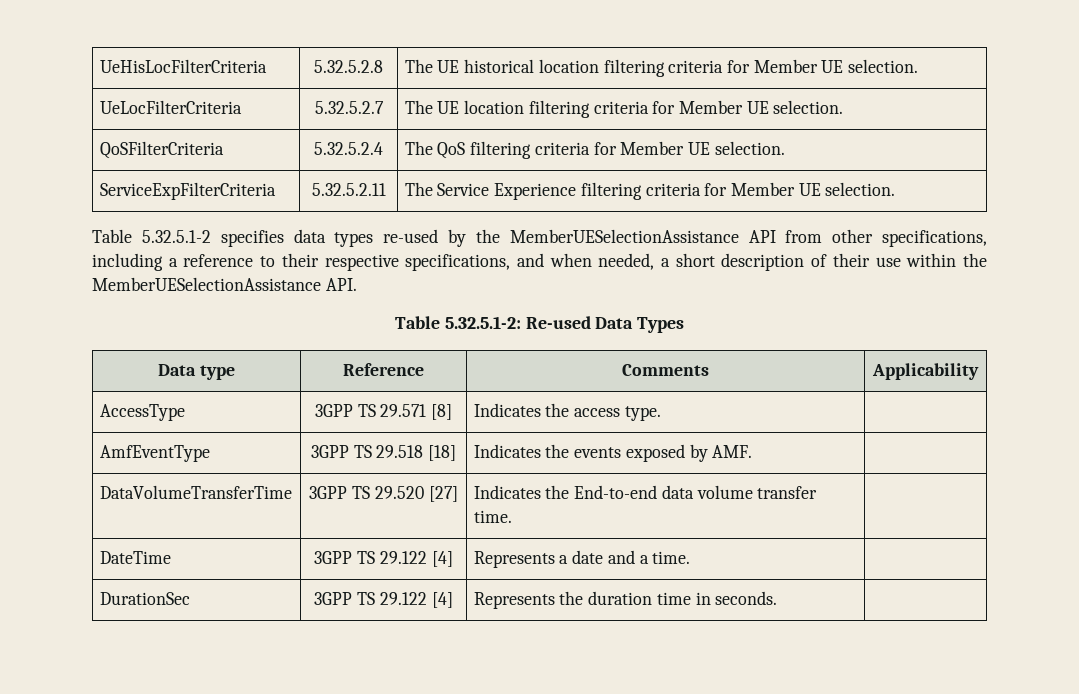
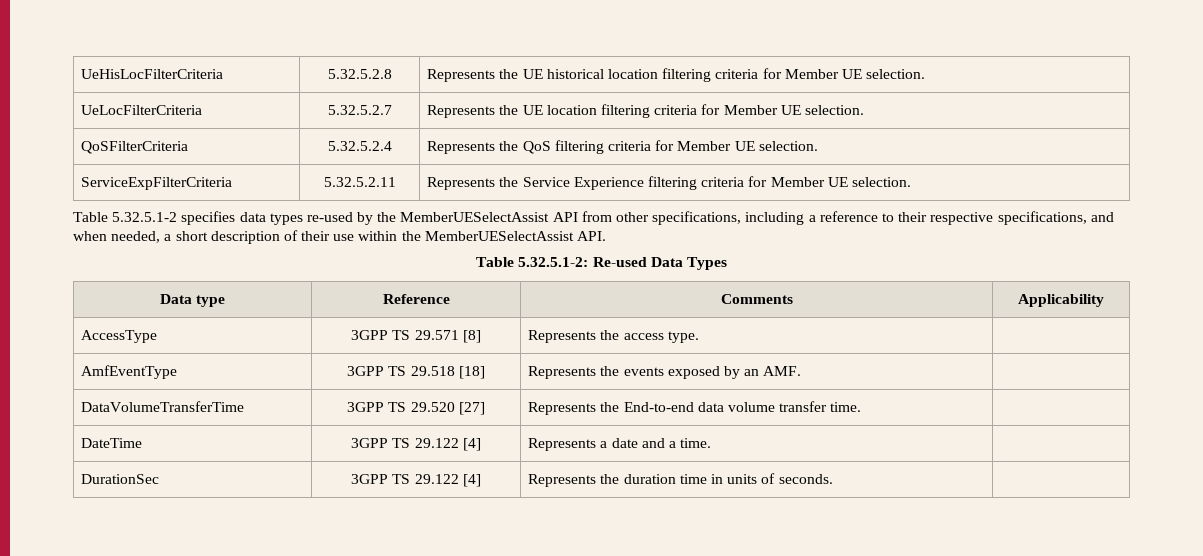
- UeHisLocFilterCriteria | 5.32.5.2.8 | The UE historical location filtering criteria for Member UE selection.
+ UeHisLocFilterCriteria | 5.32.5.2.8 | Represents the UE historical location filtering criteria for Member UE selection.
- UeLocFilterCriteria | 5.32.5.2.7 | The UE location filtering criteria for Member UE selection.
+ UeLocFilterCriteria | 5.32.5.2.7 | Represents the UE location filtering criteria for Member UE selection.
- QoSFilterCriteria | 5.32.5.2.4 | The QoS filtering criteria for Member UE selection.
+ QoSFilterCriteria | 5.32.5.2.4 | Represents the QoS filtering criteria for Member UE selection.
- ServiceExpFilterCriteria | 5.32.5.2.11 | The Service Experience filtering criteria for Member UE selection.
+ ServiceExpFilterCriteria | 5.32.5.2.11 | Represents the Service Experience filtering criteria for Member UE selection.
- Table 5.32.5.1-2 specifies data types re-used by the MemberUESelectionAssistance API from other specifications, including a reference to their respective specifications, and when needed, a short description of their use within the MemberUESelectionAssistance API.
+ Table 5.32.5.1-2 specifies data types re-used by the MemberUESelectAssist API from other specifications, including a reference to their respective specifications, and when needed, a short description of their use within the MemberUESelectAssist API.
- AccessType | 3GPP TS 29.571 [8] | Indicates the access type. |
+ AccessType | 3GPP TS 29.571 [8] | Represents the access type. |
- AmfEventType | 3GPP TS 29.518 [18] | Indicates the events exposed by AMF. |
+ AmfEventType | 3GPP TS 29.518 [18] | Represents the events exposed by an AMF. |
- DataVolumeTransferTime | 3GPP TS 29.520 [27] | Indicates the End-to-end data volume transfer time. |
+ DataVolumeTransferTime | 3GPP TS 29.520 [27] | Represents the End-to-end data volume transfer time. |
- DurationSec | 3GPP TS 29.122 [4] | Represents the duration time in seconds. |
+ DurationSec | 3GPP TS 29.122 [4] | Represents the duration time in units of seconds. |

